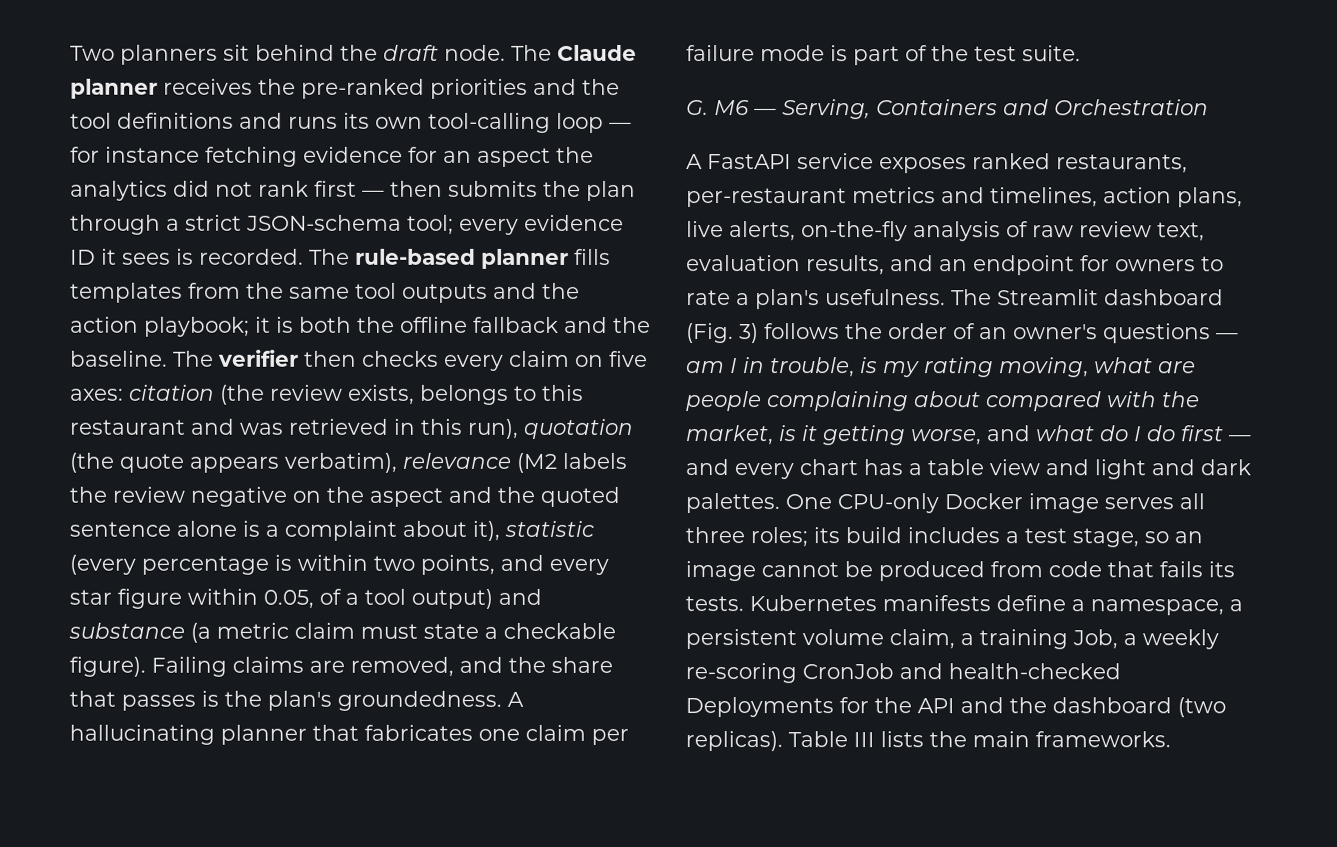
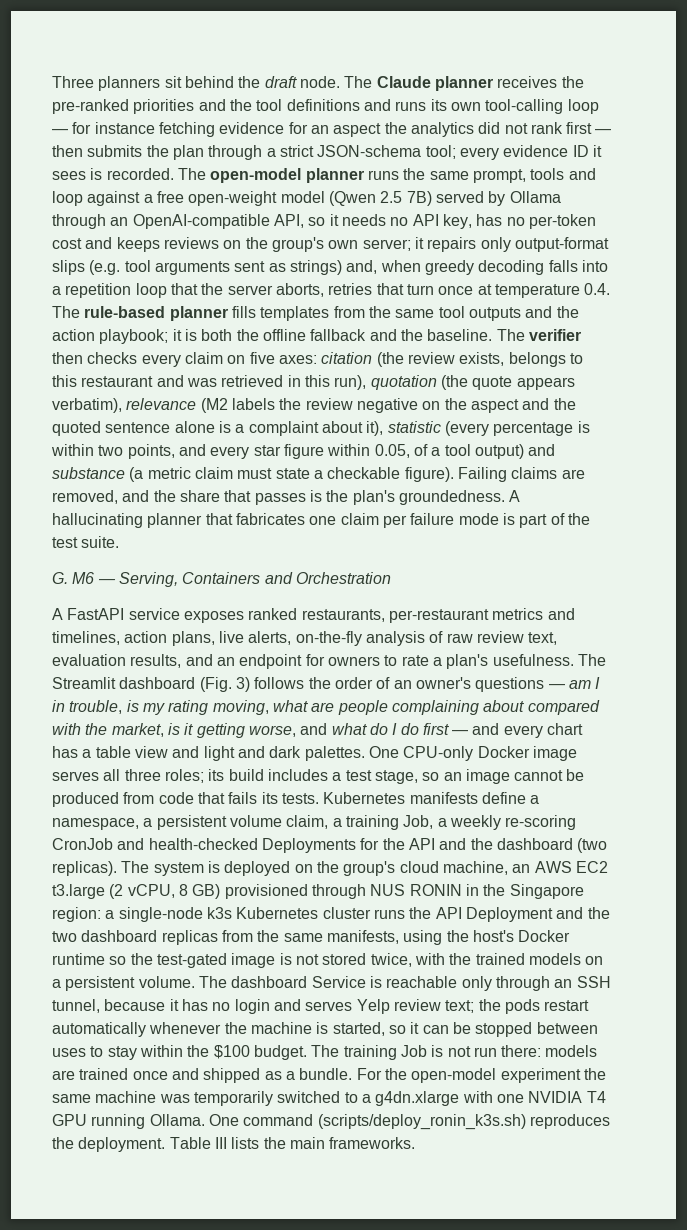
- Two planners sit behind the draft node.
+ Three planners sit behind the draft node.
- The rule-based planner fills templates from the same tool outputs and the action playbook; it is both the offline fallback and the baseline.
+ The open-model planner runs the same prompt, tools and loop against a free open-weight model (Qwen 2.5 7B) served by Ollama through an OpenAI-compatible API, so it needs no API key, has no per-token cost and keeps reviews on the group's own server; it repairs only output-format slips (e.g. tool arguments sent as strings) and, when greedy decoding falls into a repetition loop that the server aborts, retries that turn once at temperature 0.4. The rule-based planner fills templates from the same tool outputs and the action playbook; it is both the offline fallback and the baseline.
+ The system is deployed on the group's cloud machine, an AWS EC2 t3.large (2 vCPU, 8 GB) provisioned through NUS RONIN in the Singapore region: a single-node k3s Kubernetes cluster runs the API Deployment and the two dashboard replicas from the same manifests, using the host's Docker runtime so the test-gated image is not stored twice, with the trained models on a persistent volume. The dashboard Service is reachable only through an SSH tunnel, because it has no login and serves Yelp review text; the pods restart automatically whenever the machine is started, so it can be stopped between uses to stay within the $100 budget. The training Job is not run there: models are trained once and shipped as a bundle. For the open-model experiment the same machine was temporarily switched to a g4dn.xlarge with one NVIDIA T4 GPU running Ollama. One command (scripts/deploy_ronin_k3s.sh) reproduces the deployment.

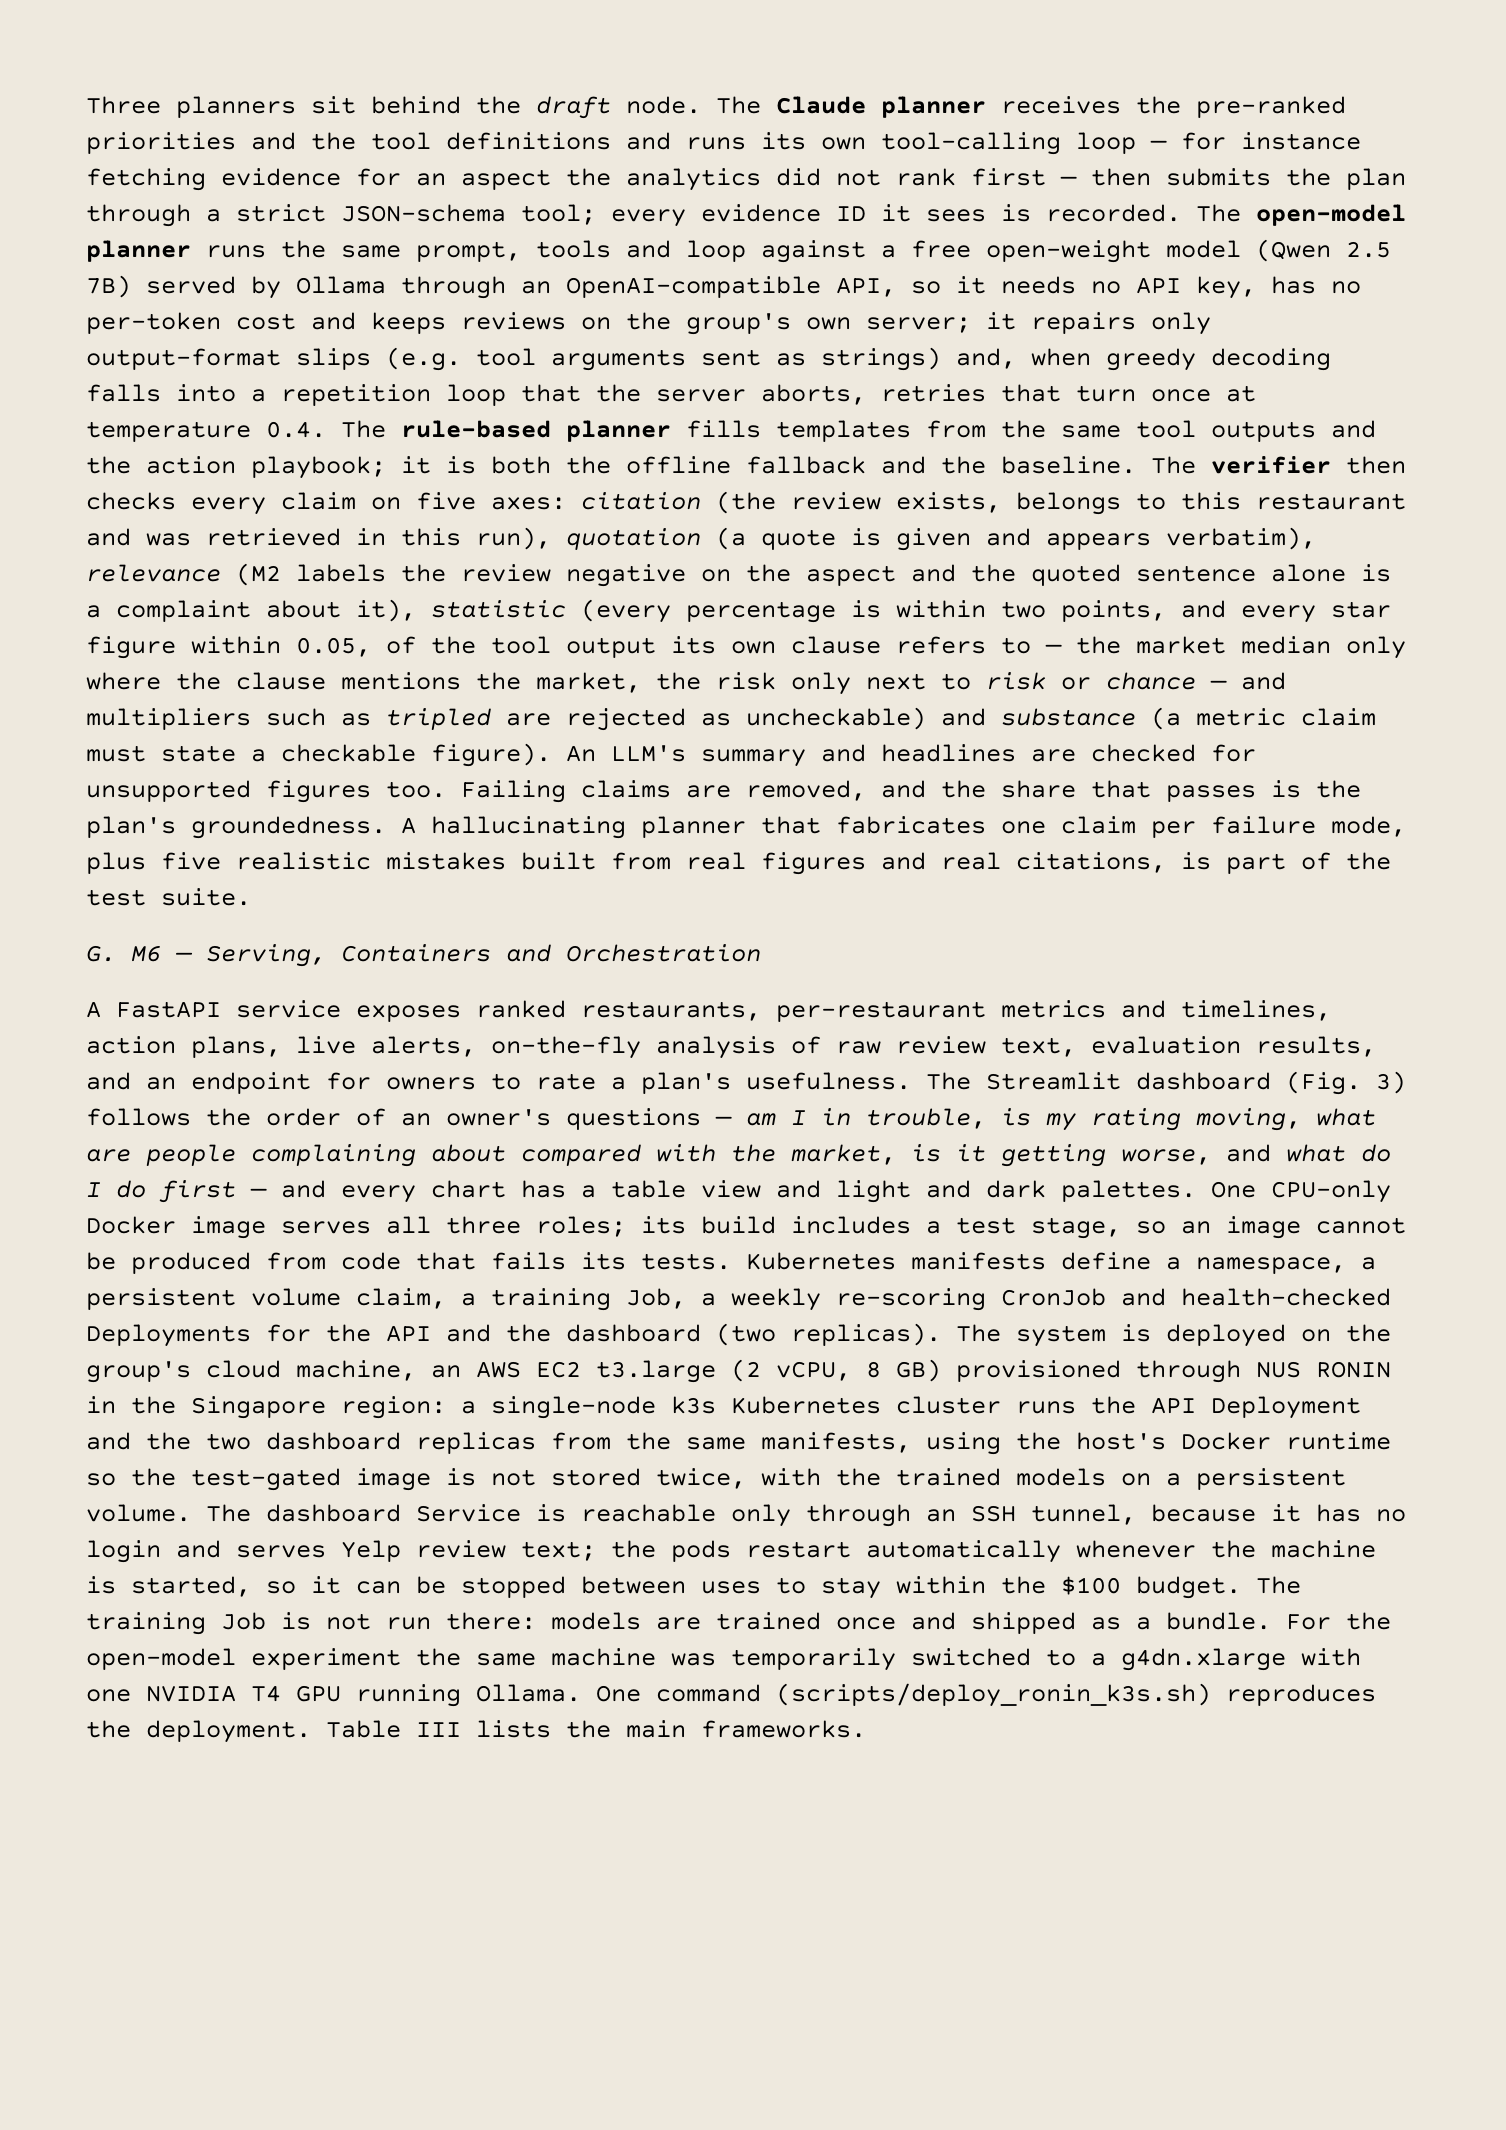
- citation (the review exists, belongs to this restaurant and was retrieved in this run), quotation (the quote appears verbatim), relevance (M2 labels the review negative on the aspect and the quoted sentence alone is a complaint about it), statistic (every percentage is within two points, and every star figure within 0.05, of a tool output) and substance (a metric claim must state a checkable figure).
+ citation (the review exists, belongs to this restaurant and was retrieved in this run), quotation (a quote is given and appears verbatim), relevance (M2 labels the review negative on the aspect and the quoted sentence alone is a complaint about it), statistic (every percentage is within two points, and every star figure within 0.05, of the tool output its own clause refers to — the market median only where the clause mentions the market, the risk only next to risk or chance — and multipliers such as tripled are rejected as uncheckable) and substance (a metric claim must state a checkable figure).
+ An LLM's summary and headlines are checked for unsupported figures too.
- A hallucinating planner that fabricates one claim per failure mode is part of the test suite.
+ A hallucinating planner that fabricates one claim per failure mode, plus five realistic mistakes built from real figures and real citations, is part of the test suite.

